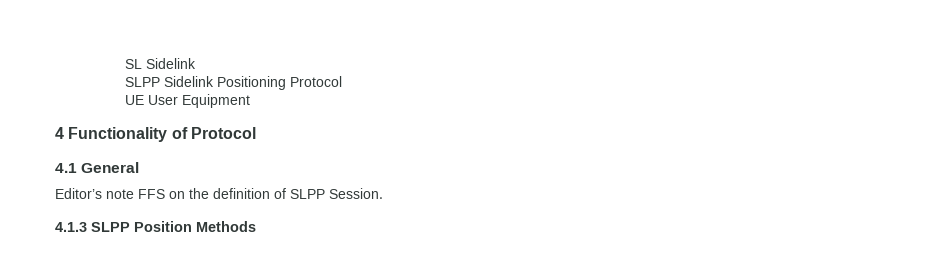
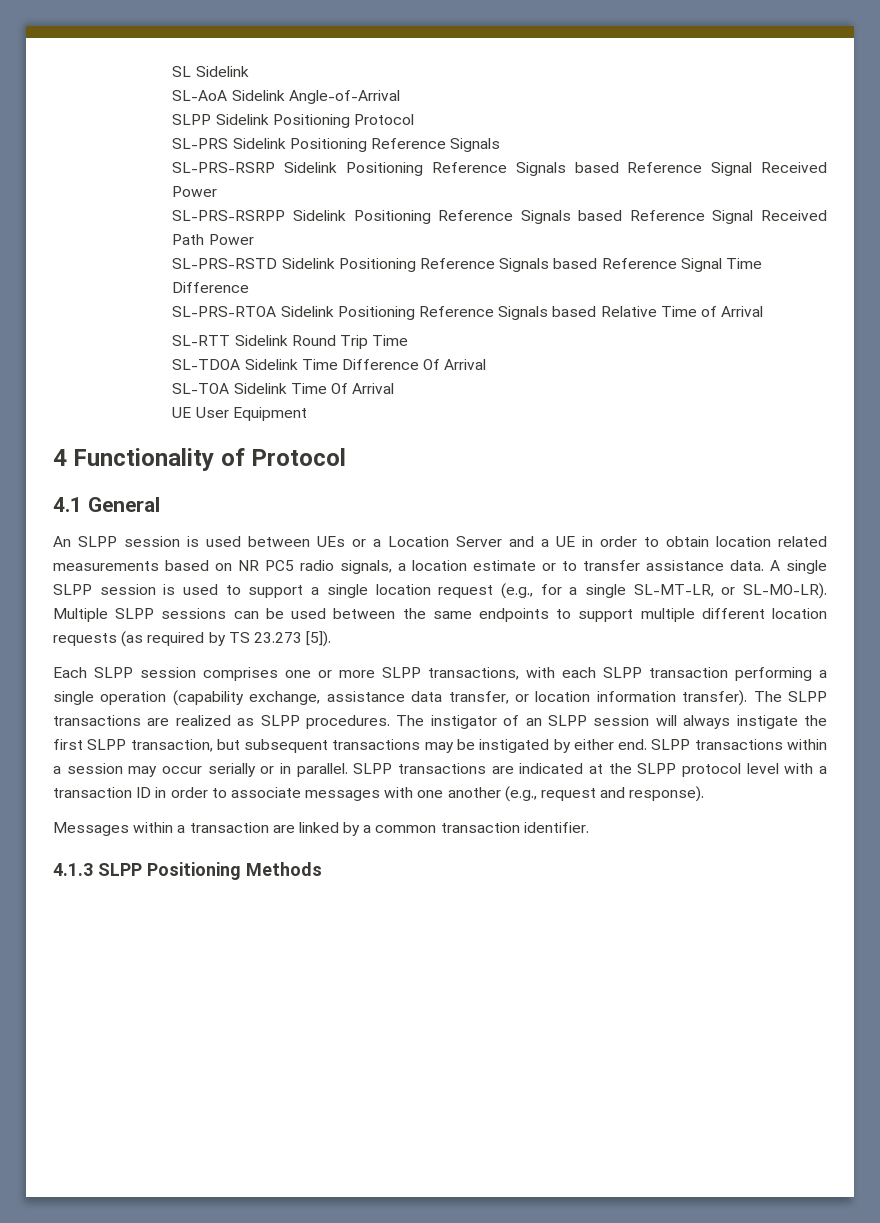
+ SL-AoA Sidelink Angle-of-Arrival
+ SL-PRS Sidelink Positioning Reference Signals
+ SL-PRS-RSRP Sidelink Positioning Reference Signals based Reference Signal Received Power
+ SL-PRS-RSRPP Sidelink Positioning Reference Signals based Reference Signal Received Path Power
+ SL-PRS-RSTD Sidelink Positioning Reference Signals based Reference Signal Time Difference
+ SL-PRS-RTOA Sidelink Positioning Reference Signals based Relative Time of Arrival
+ SL-RTT Sidelink Round Trip Time
+ SL-TDOA Sidelink Time Difference Of Arrival
+ SL-TOA Sidelink Time Of Arrival
- Editor’s note FFS on the definition of SLPP Session.
+ An SLPP session is used between UEs or a Location Server and a UE in order to obtain location related measurements based on NR PC5 radio signals, a location estimate or to transfer assistance data. A single SLPP session is used to support a single location request (e.g., for a single SL-MT-LR, or SL-MO-LR). Multiple SLPP sessions can be used between the same endpoints to support multiple different location requests (as required by TS 23.273 [5]).
+ Each SLPP session comprises one or more SLPP transactions, with each SLPP transaction performing a single operation (capability exchange, assistance data transfer, or location information transfer). The SLPP transactions are realized as SLPP procedures. The instigator of an SLPP session will always instigate the first SLPP transaction, but subsequent transactions may be instigated by either end. SLPP transactions within a session may occur serially or in parallel. SLPP transactions are indicated at the SLPP protocol level with a transaction ID in order to associate messages with one another (e.g., request and response).
+ Messages within a transaction are linked by a common transaction identifier.
- 4.1.3 SLPP Position Methods
+ 4.1.3 SLPP Positioning Methods

